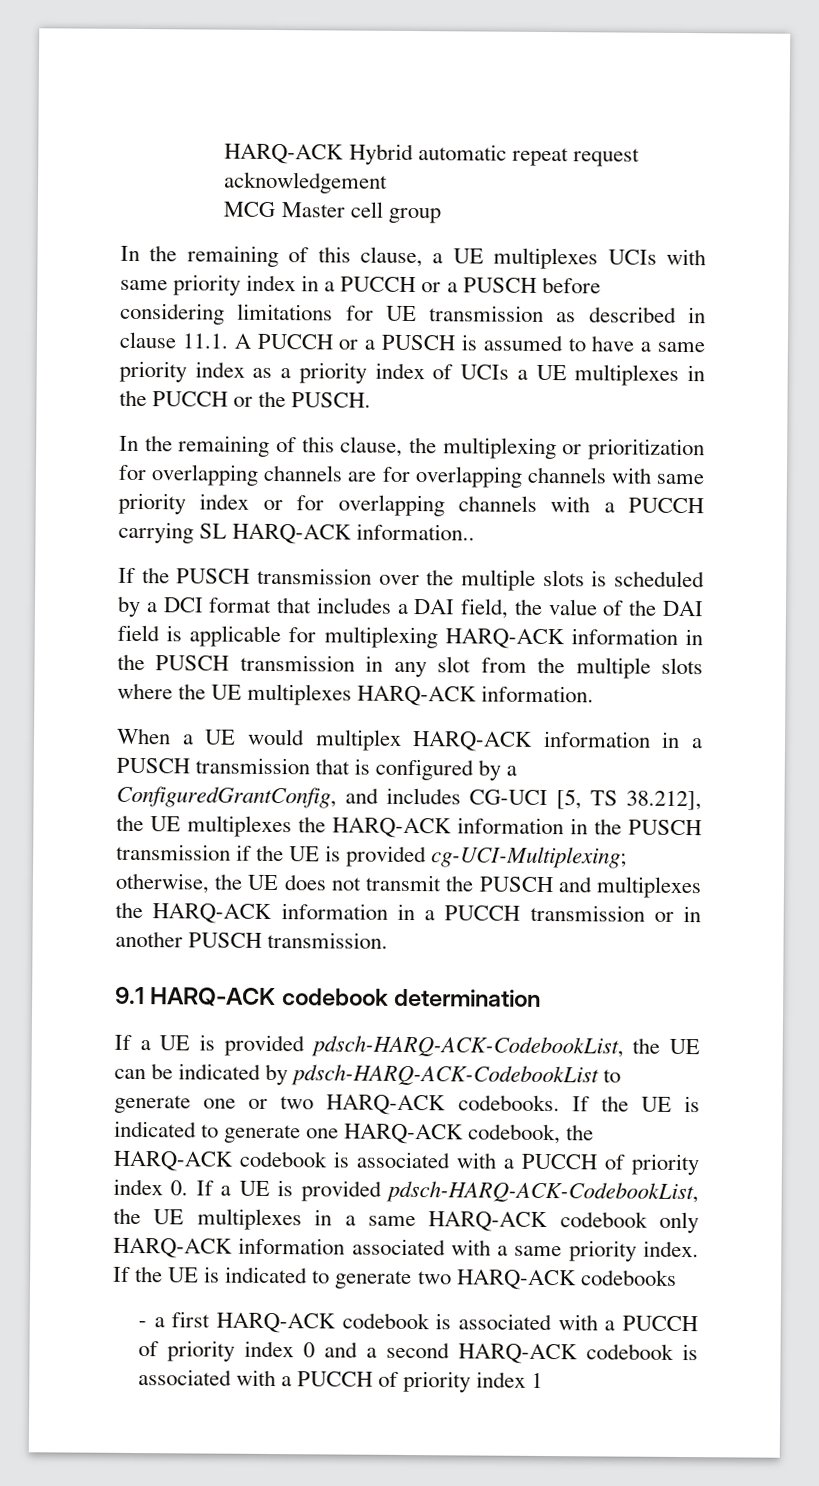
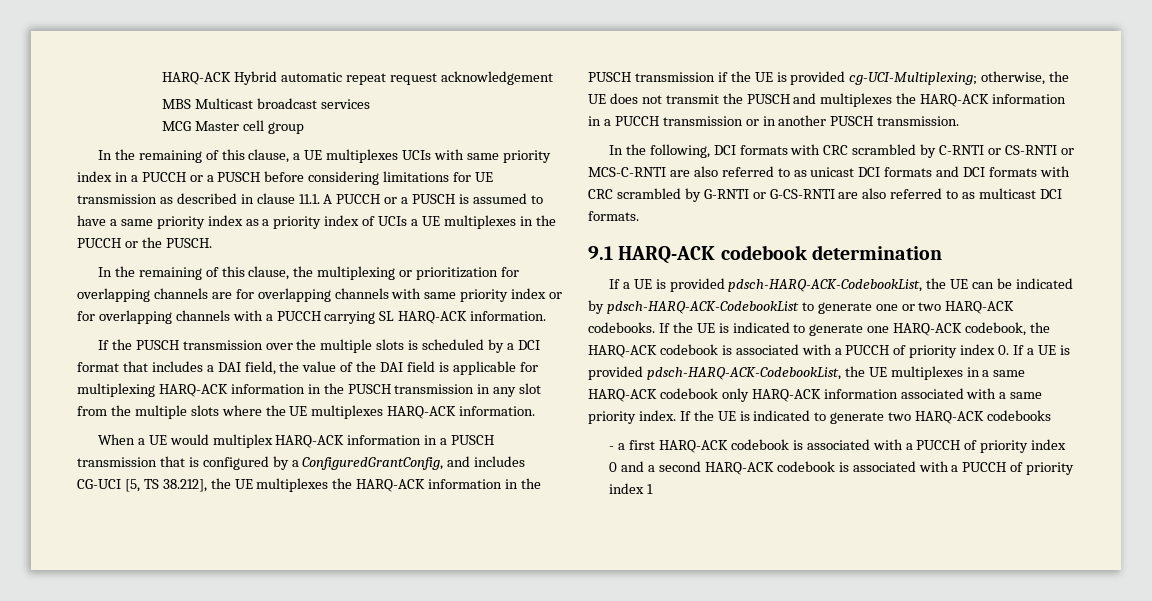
+ MBS Multicast broadcast services
- In the remaining of this clause, the multiplexing or prioritization for overlapping channels are for overlapping channels with same priority index or for overlapping channels with a PUCCH carrying SL HARQ-ACK information..
+ In the remaining of this clause, the multiplexing or prioritization for overlapping channels are for overlapping channels with same priority index or for overlapping channels with a PUCCH carrying SL HARQ-ACK information.
+ In the following, DCI formats with CRC scrambled by C-RNTI or CS-RNTI or MCS-C-RNTI are also referred to as unicast DCI formats and DCI formats with CRC scrambled by G-RNTI or G-CS-RNTI are also referred to as multicast DCI formats.

